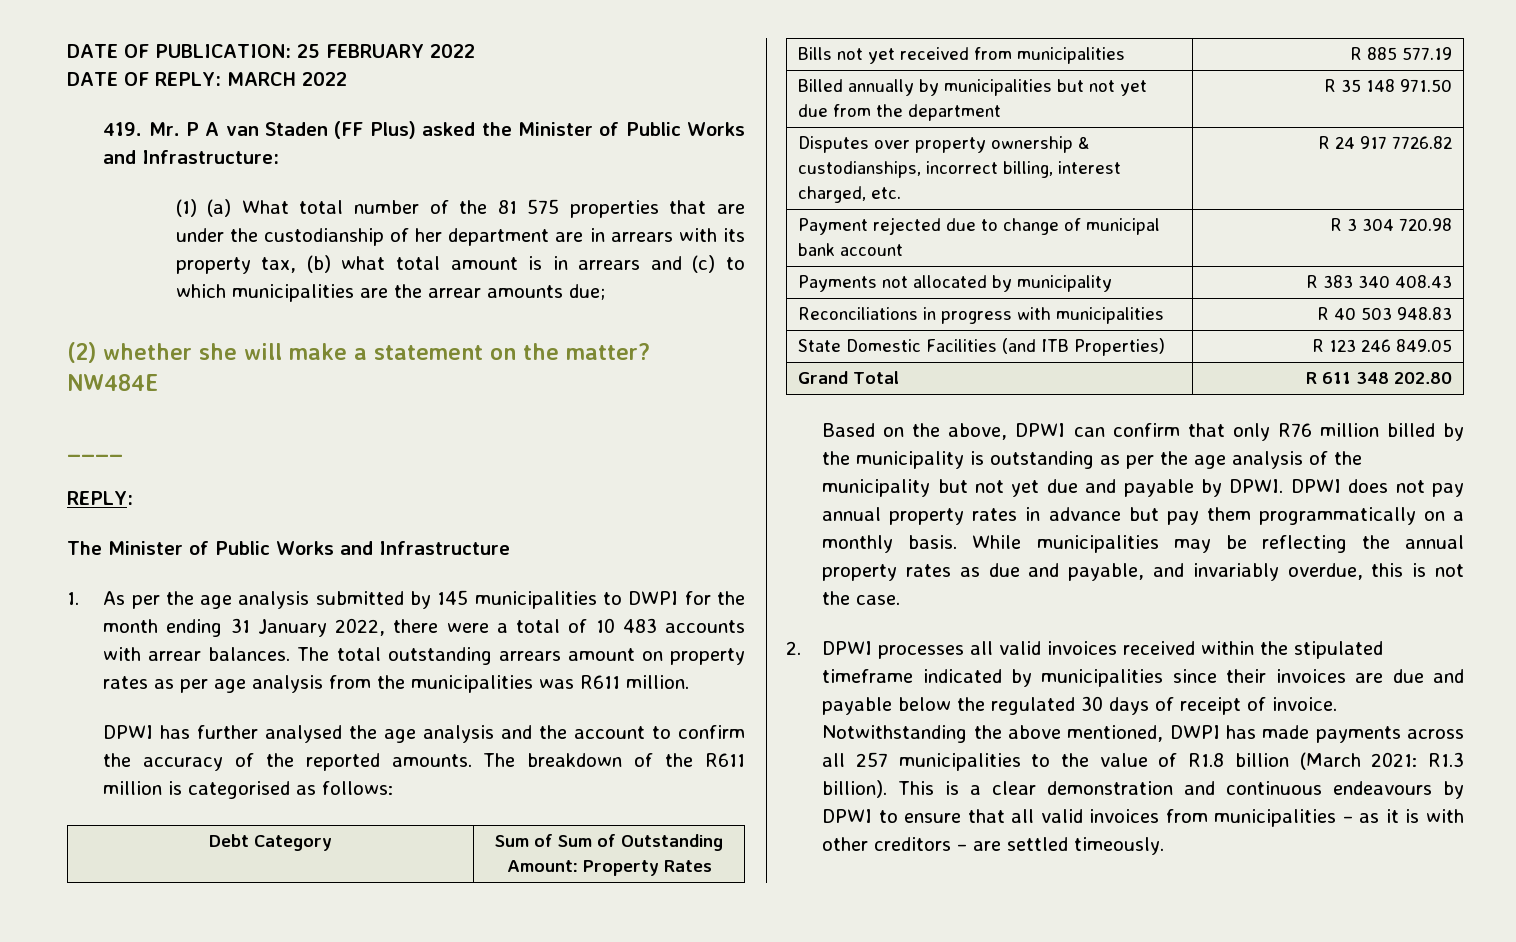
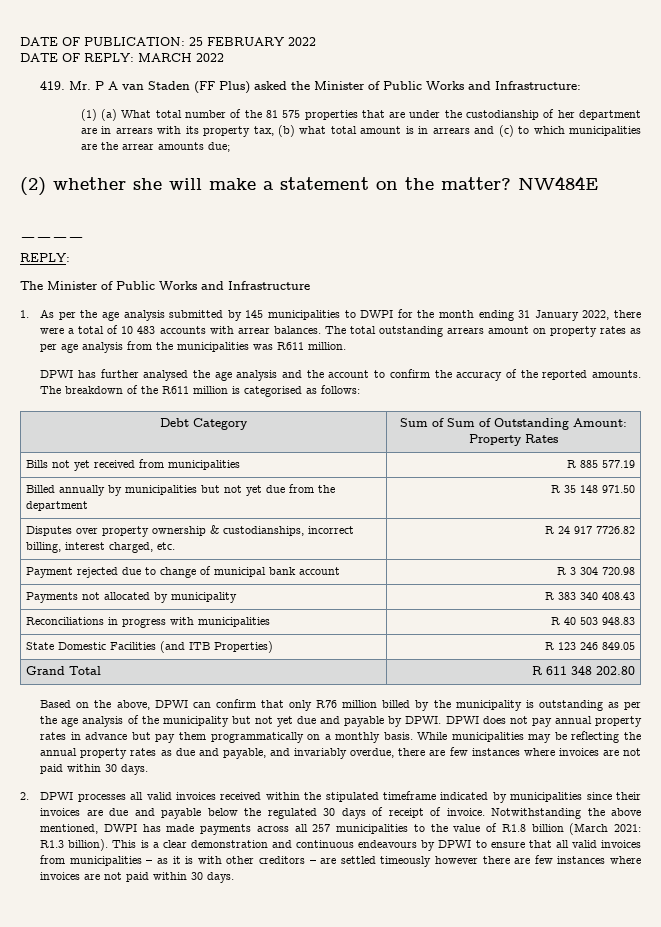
- While municipalities may be reflecting the annual property rates as due and payable, and invariably overdue, this is not the case.
+ While municipalities may be reflecting the annual property rates as due and payable, and invariably overdue, there are few instances where invoices are not paid within 30 days.
- This is a clear demonstration and continuous endeavours by DPWI to ensure that all valid invoices from municipalities – as it is with other creditors – are settled timeously.
+ This is a clear demonstration and continuous endeavours by DPWI to ensure that all valid invoices from municipalities – as it is with other creditors – are settled timeously however there are few instances where invoices are not paid within 30 days.

